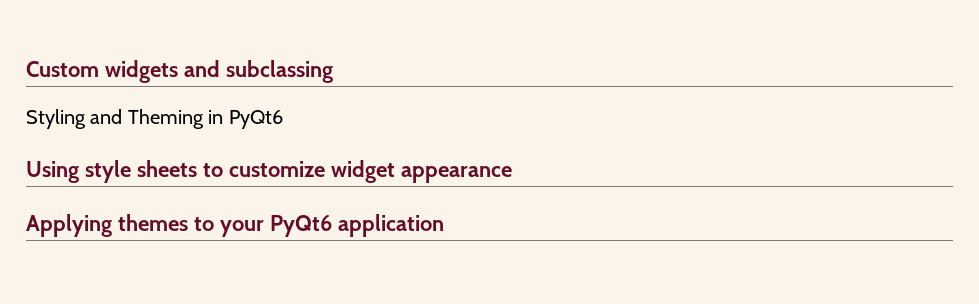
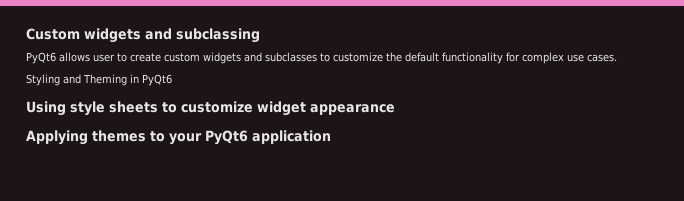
+ PyQt6 allows user to create custom widgets and subclasses to customize the default functionality for complex use cases.

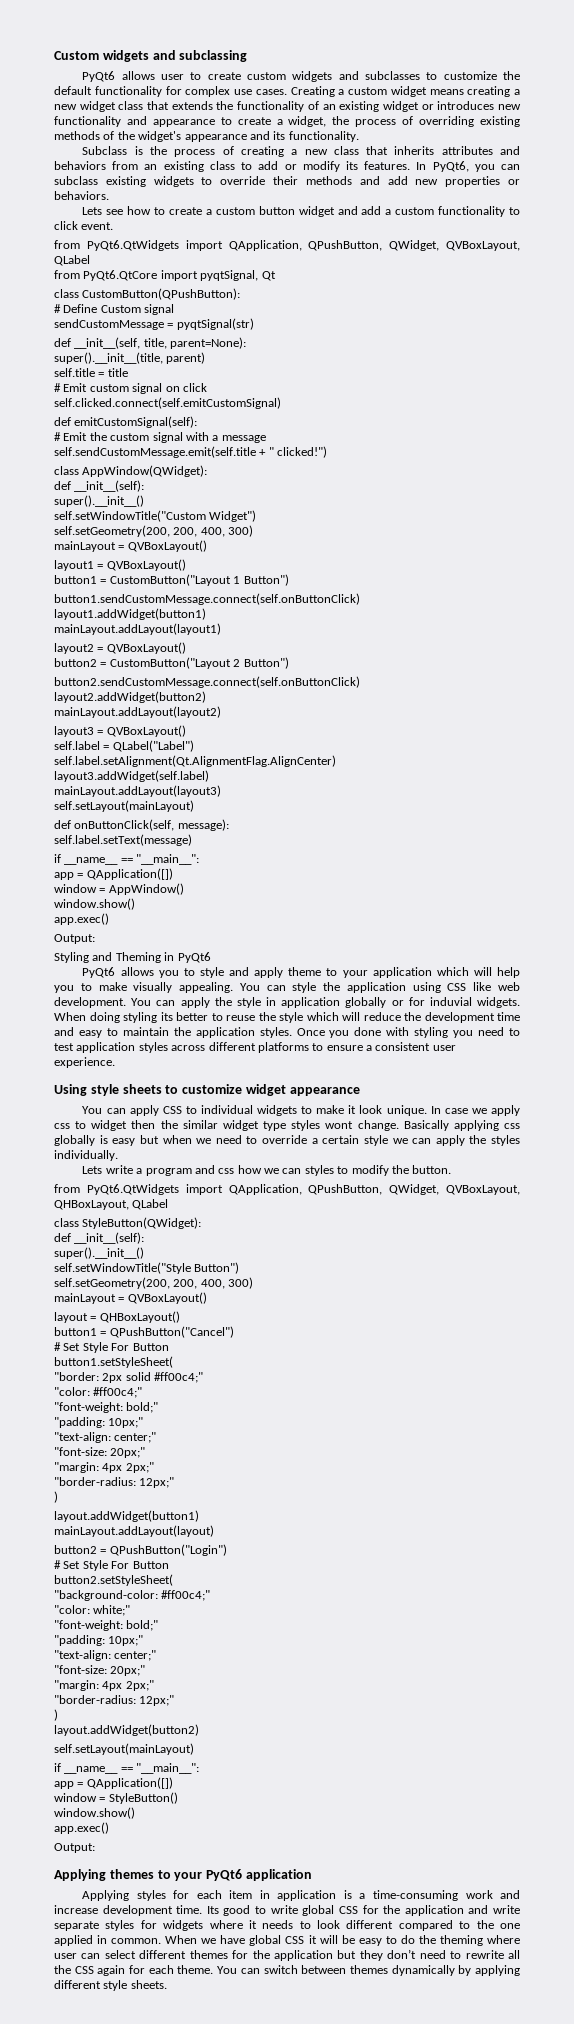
+ Creating a custom widget means creating a new widget class that extends the functionality of an existing widget or introduces new functionality and appearance to create a widget, the process of overriding existing methods of the widget's appearance and its functionality.
+ Subclass is the process of creating a new class that inherits attributes and behaviors from an existing class to add or modify its features. In PyQt6, you can subclass existing widgets to override their methods and add new properties or behaviors.
+ Lets see how to create a custom button widget and add a custom functionality to click event.
+ from PyQt6.QtWidgets import QApplication, QPushButton, QWidget, QVBoxLayout, QLabel
+ from PyQt6.QtCore import pyqtSignal, Qt
+ class CustomButton(QPushButton):
+ # Define Custom signal
+ sendCustomMessage = pyqtSignal(str)
+ def __init__(self, title, parent=None):
+ super().__init__(title, parent)
+ self.title = title
+ # Emit custom signal on click
+ self.clicked.connect(self.emitCustomSignal)
+ def emitCustomSignal(self):
+ # Emit the custom signal with a message
+ self.sendCustomMessage.emit(self.title + " clicked!")
+ class AppWindow(QWidget):
+ def __init__(self):
+ super().__init__()
+ self.setWindowTitle("Custom Widget")
+ self.setGeometry(200, 200, 400, 300)
+ mainLayout = QVBoxLayout()
+ layout1 = QVBoxLayout()
+ button1 = CustomButton("Layout 1 Button")
+ button1.sendCustomMessage.connect(self.onButtonClick)
+ layout1.addWidget(button1)
+ mainLayout.addLayout(layout1)
+ layout2 = QVBoxLayout()
+ button2 = CustomButton("Layout 2 Button")
+ button2.sendCustomMessage.connect(self.onButtonClick)
+ layout2.addWidget(button2)
+ mainLayout.addLayout(layout2)
+ layout3 = QVBoxLayout()
+ self.label = QLabel("Label")
+ self.label.setAlignment(Qt.AlignmentFlag.AlignCenter)
+ layout3.addWidget(self.label)
+ mainLayout.addLayout(layout3)
+ self.setLayout(mainLayout)
+ def onButtonClick(self, message):
+ self.label.setText(message)
+ if __name__ == "__main__":
+ app = QApplication([])
+ window = AppWindow()
+ window.show()
+ app.exec()
+ Output:
+ PyQt6 allows you to style and apply theme to your application which will help you to make visually appealing. You can style the application using CSS like web development. You can apply the style in application globally or for induvial widgets. When doing styling its better to reuse the style which will reduce the development time and easy to maintain the application styles. Once you done with styling you need to test application styles across different platforms to ensure a consistent user experience.
+ You can apply CSS to individual widgets to make it look unique. In case we apply css to widget then the similar widget type styles wont change. Basically applying css globally is easy but when we need to override a certain style we can apply the styles individually.
+ Lets write a program and css how we can styles to modify the button.
+ from PyQt6.QtWidgets import QApplication, QPushButton, QWidget, QVBoxLayout, QHBoxLayout, QLabel
+ class StyleButton(QWidget):
+ def __init__(self):
+ super().__init__()
+ self.setWindowTitle("Style Button")
+ self.setGeometry(200, 200, 400, 300)
+ mainLayout = QVBoxLayout()
+ layout = QHBoxLayout()
+ button1 = QPushButton("Cancel")
+ # Set Style For Button
+ button1.setStyleSheet(
+ "border: 2px solid #ff00c4;"
+ "color: #ff00c4;"
+ "font-weight: bold;"
+ "padding: 10px;"
+ "text-align: center;"
+ "font-size: 20px;"
+ "margin: 4px 2px;"
+ "border-radius: 12px;"
+ )
+ layout.addWidget(button1)
+ mainLayout.addLayout(layout)
+ button2 = QPushButton("Login")
+ # Set Style For Button
+ button2.setStyleSheet(
+ "background-color: #ff00c4;"
+ "color: white;"
+ "font-weight: bold;"
+ "padding: 10px;"
+ "text-align: center;"
+ "font-size: 20px;"
+ "margin: 4px 2px;"
+ "border-radius: 12px;"
+ )
+ layout.addWidget(button2)
+ self.setLayout(mainLayout)
+ if __name__ == "__main__":
+ app = QApplication([])
+ window = StyleButton()
+ window.show()
+ app.exec()
+ Output:
+ Applying styles for each item in application is a time-consuming work and increase development time. Its good to write global CSS for the application and write separate styles for widgets where it needs to look different compared to the one applied in common. When we have global CSS it will be easy to do the theming where user can select different themes for the application but they don’t need to rewrite all the CSS again for each theme. You can switch between themes dynamically by applying different style sheets.

